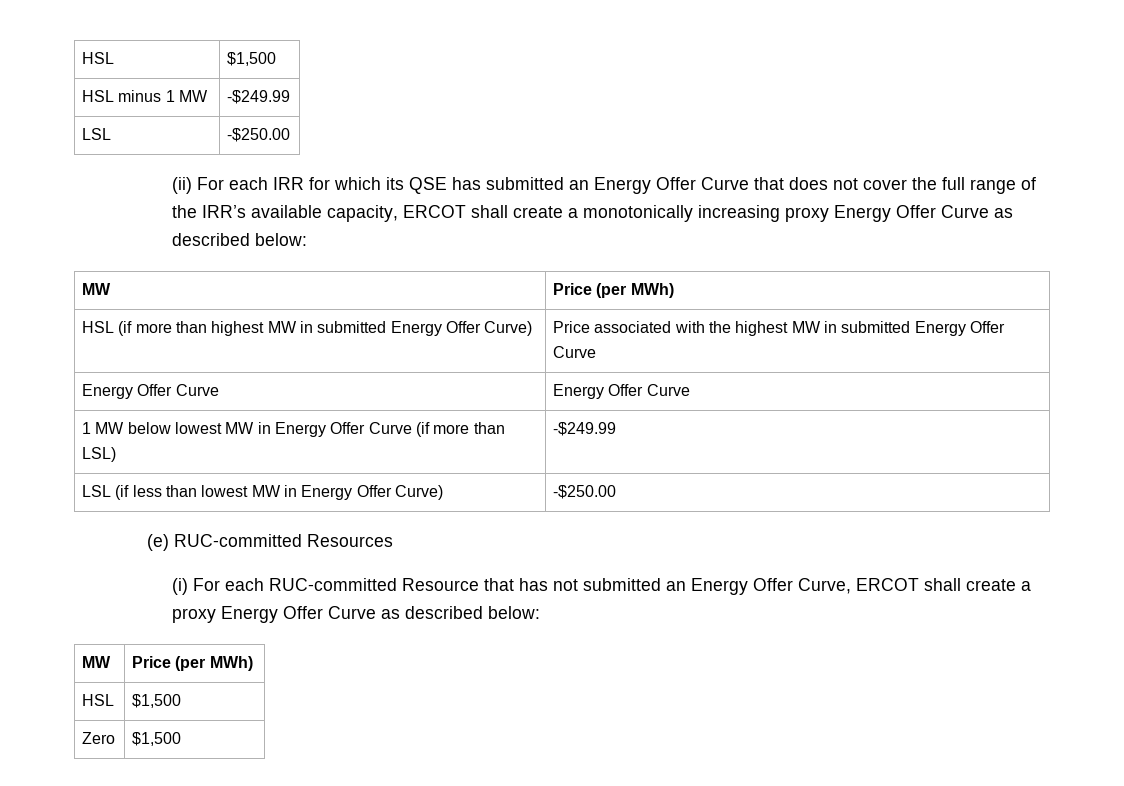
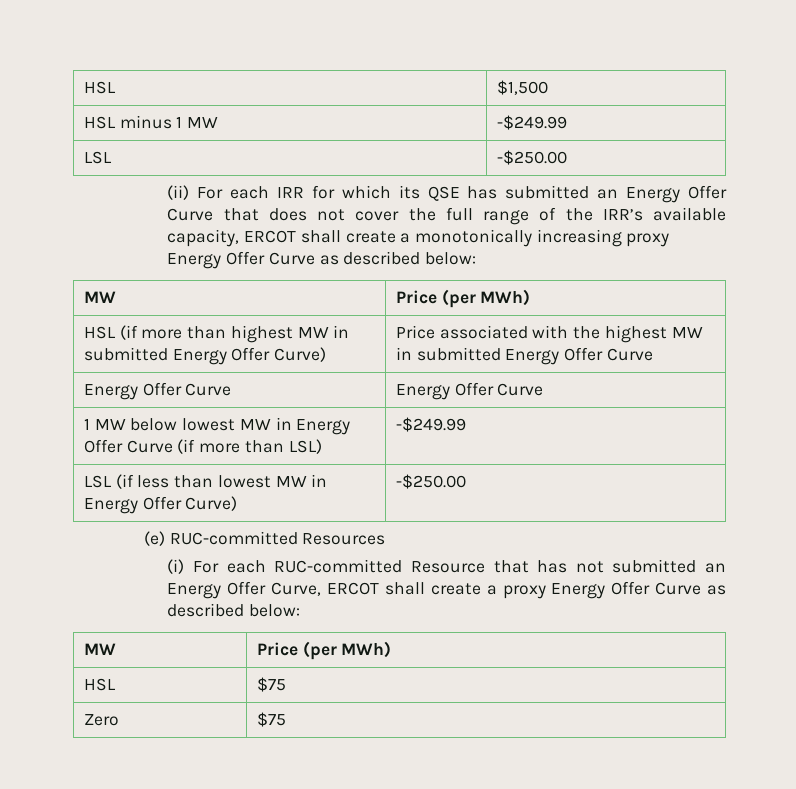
  (i) For each RUC-committed Resource that has not submitted an Energy Offer Curve, ERCOT shall create a proxy Energy Offer Curve as described below:
  MW | Price (per MWh)
- HSL | $1,500
+ HSL | $75
- Zero | $1,500
+ Zero | $75

